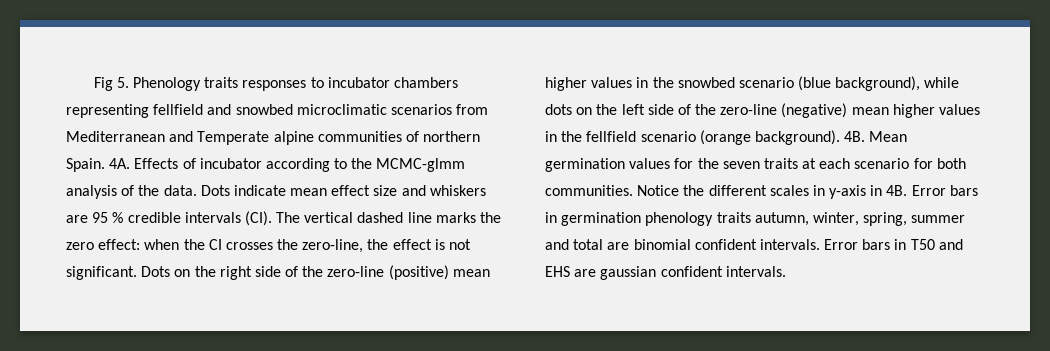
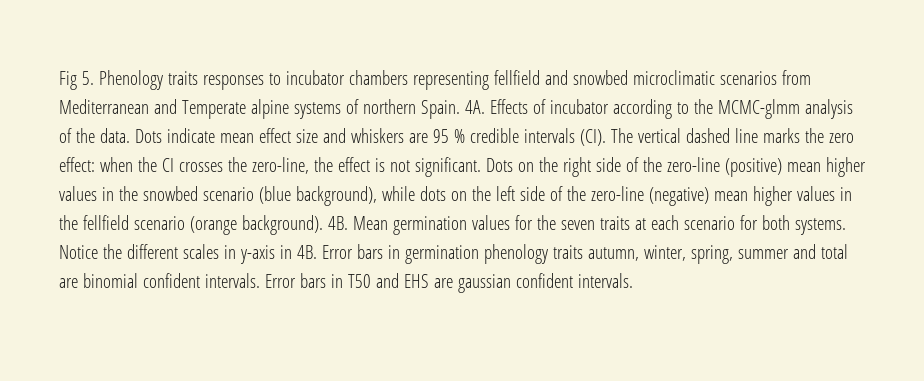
- Fig 5. Phenology traits responses to incubator chambers representing fellfield and snowbed microclimatic scenarios from Mediterranean and Temperate alpine communities of northern Spain.
+ Fig 5. Phenology traits responses to incubator chambers representing fellfield and snowbed microclimatic scenarios from Mediterranean and Temperate alpine systems of northern Spain.
- Mean germination values for the seven traits at each scenario for both communities.
+ Mean germination values for the seven traits at each scenario for both systems.

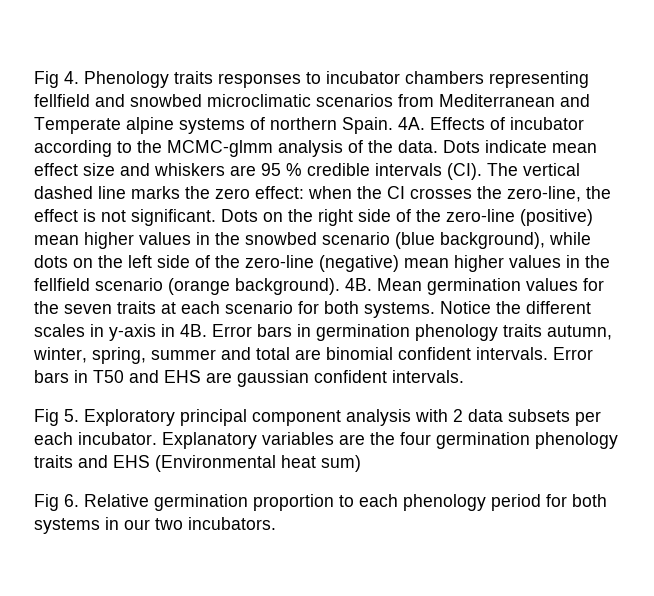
- Fig 5. Phenology traits responses to incubator chambers representing fellfield and snowbed microclimatic scenarios from Mediterranean and Temperate alpine systems of northern Spain.
+ Fig 4. Phenology traits responses to incubator chambers representing fellfield and snowbed microclimatic scenarios from Mediterranean and Temperate alpine systems of northern Spain.
+ Fig 5. Exploratory principal component analysis with 2 data subsets per each incubator. Explanatory variables are the four germination phenology traits and EHS (Environmental heat sum)
+ Fig 6. Relative germination proportion to each phenology period for both systems in our two incubators.

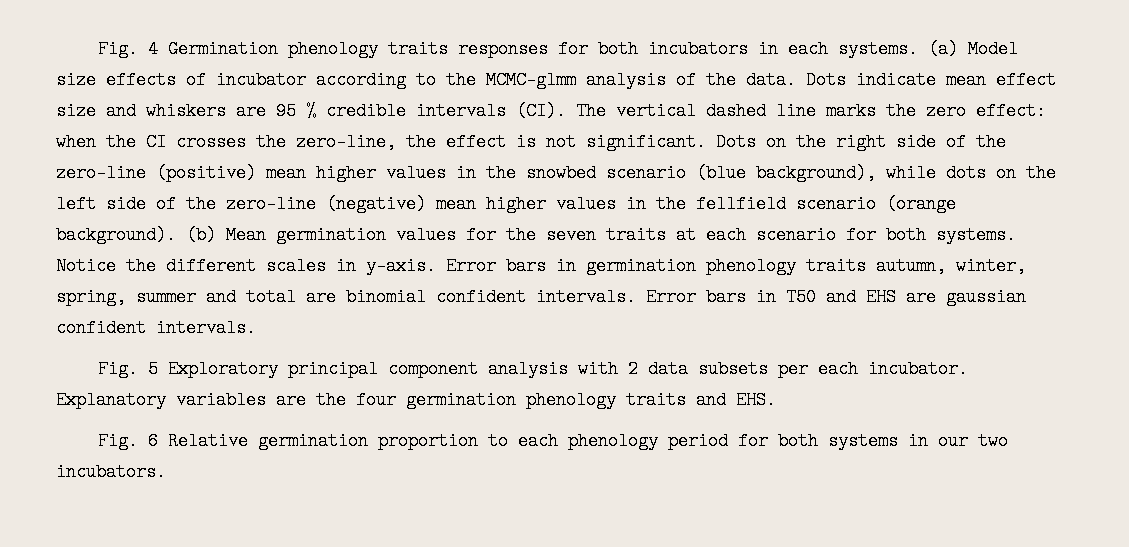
- Fig 4. Phenology traits responses to incubator chambers representing fellfield and snowbed microclimatic scenarios from Mediterranean and Temperate alpine systems of northern Spain. 4A. Effects of incubator according to the MCMC-glmm analysis of the data.
+ Fig. 4 Germination phenology traits responses for both incubators in each systems. (a) Model size effects of incubator according to the MCMC-glmm analysis of the data.
- 4B. Mean germination values for the seven traits at each scenario for both systems.
+ (b) Mean germination values for the seven traits at each scenario for both systems.
- Notice the different scales in y-axis in 4B.
+ Notice the different scales in y-axis.
- Fig 5. Exploratory principal component analysis with 2 data subsets per each incubator.
+ Fig. 5 Exploratory principal component analysis with 2 data subsets per each incubator.
- Explanatory variables are the four germination phenology traits and EHS (Environmental heat sum)
- Fig 6. Relative germination proportion to each phenology period for both systems in our two incubators.
+ Explanatory variables are the four germination phenology traits and EHS.
+ Fig. 6 Relative germination proportion to each phenology period for both systems in our two incubators.

